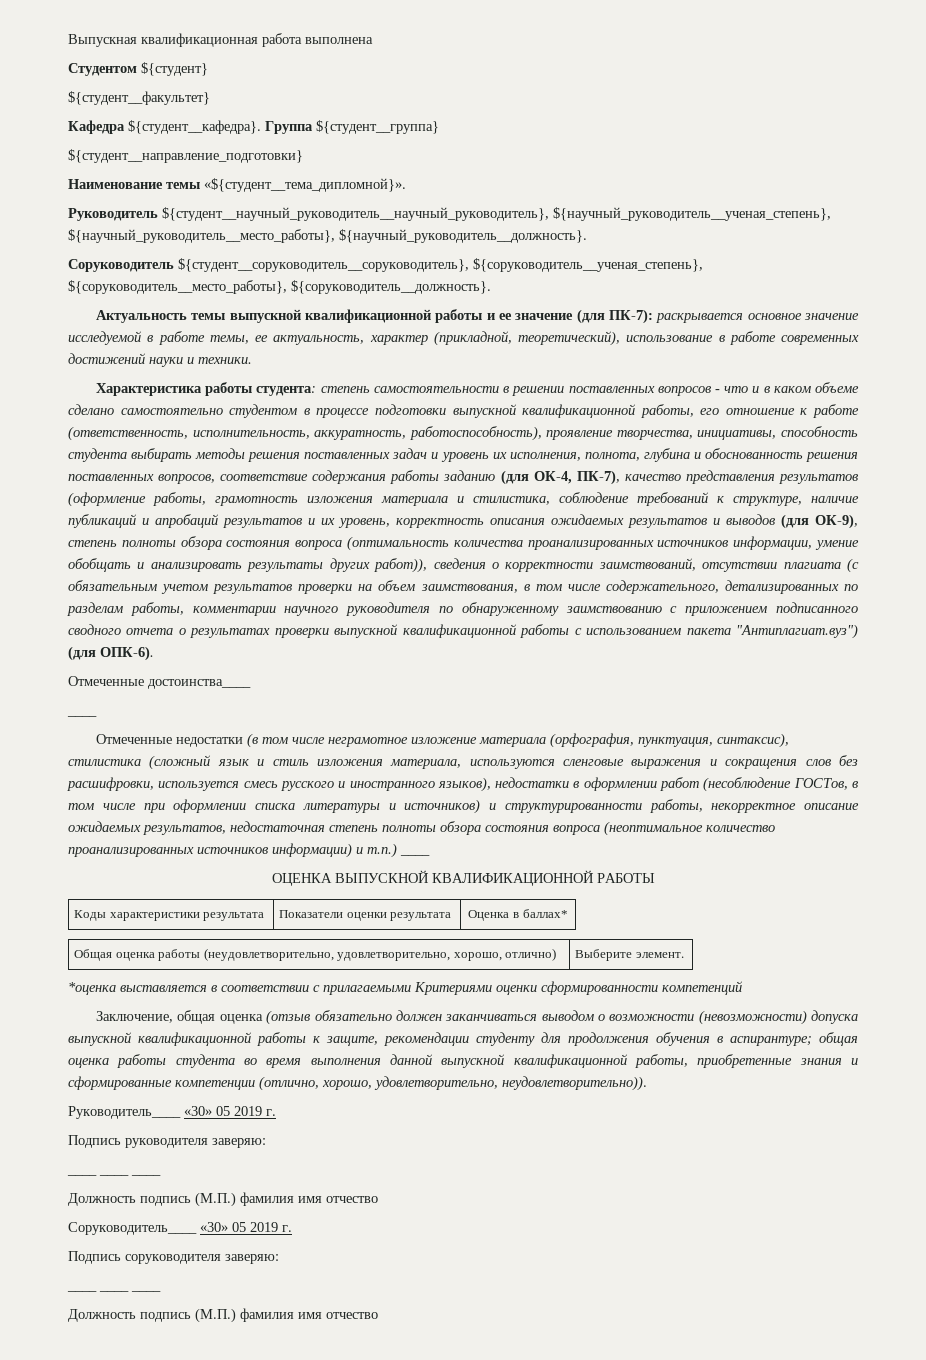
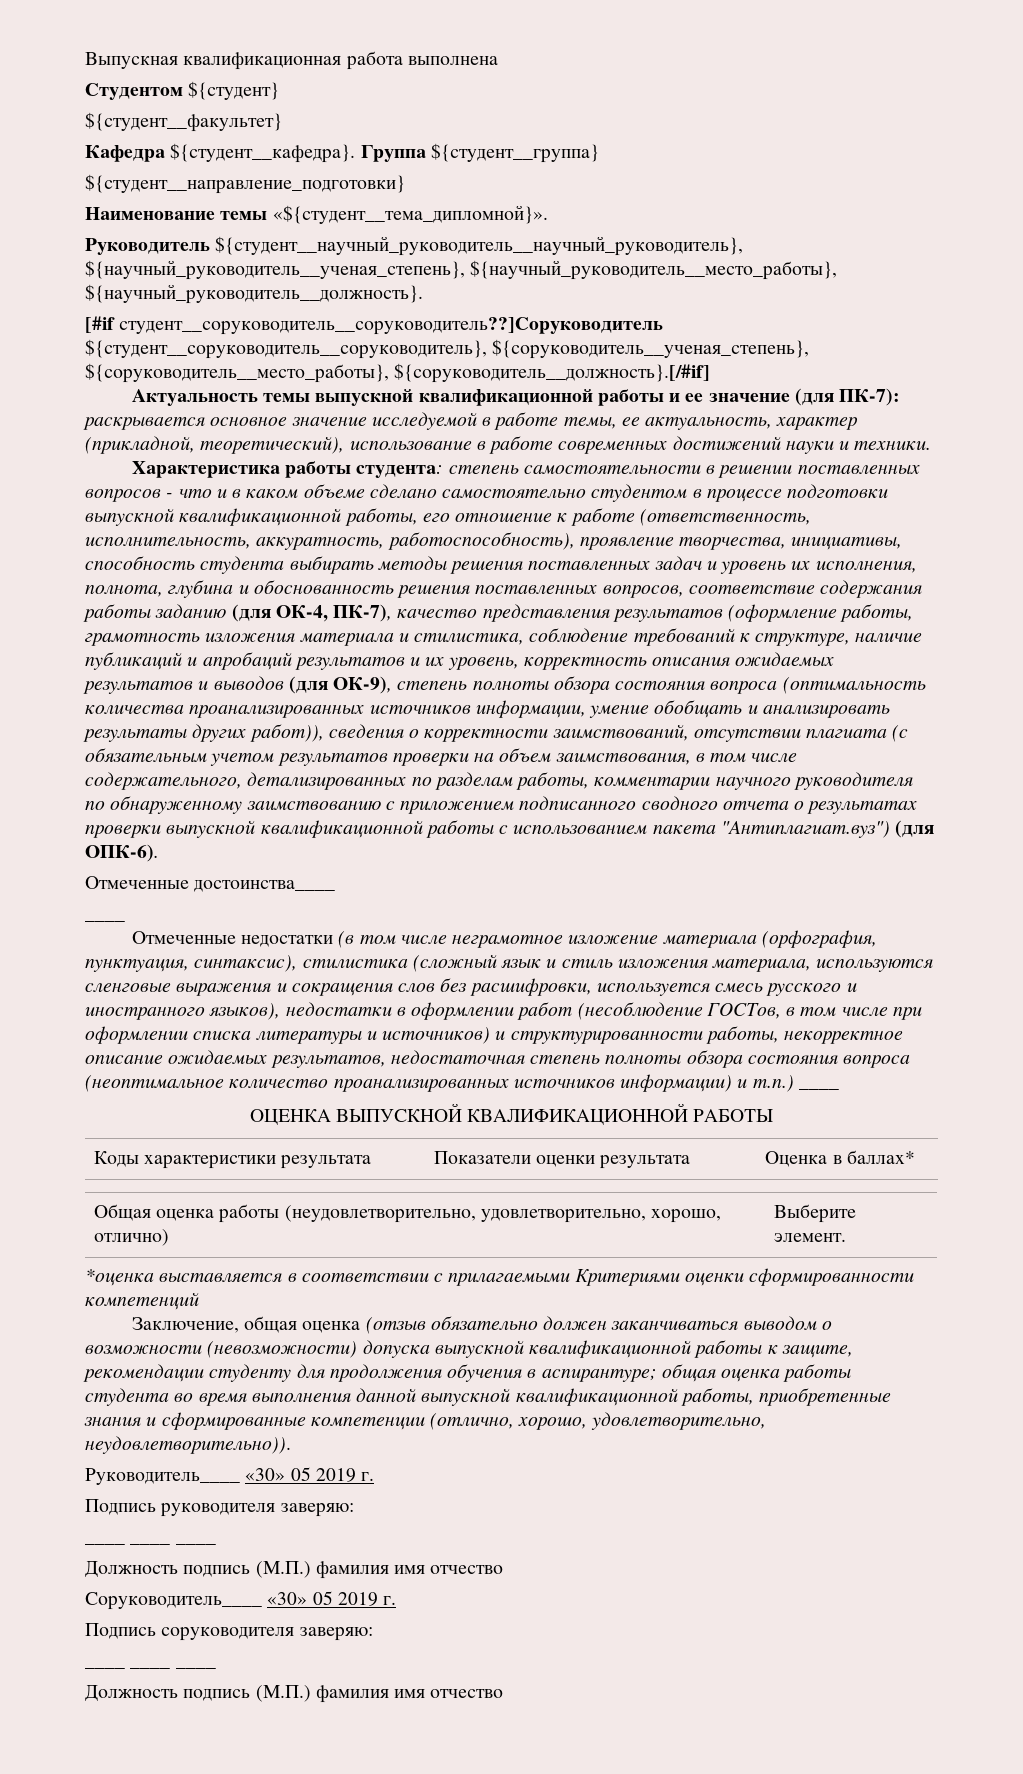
- Соруководитель ${студент__соруководитель__соруководитель}, ${соруководитель__ученая_степень}, ${соруководитель__место_работы}, ${соруководитель__должность}.
+ [#if студент__соруководитель__соруководитель??]Соруководитель ${студент__соруководитель__соруководитель}, ${соруководитель__ученая_степень}, ${соруководитель__место_работы}, ${соруководитель__должность}.[/#if]

